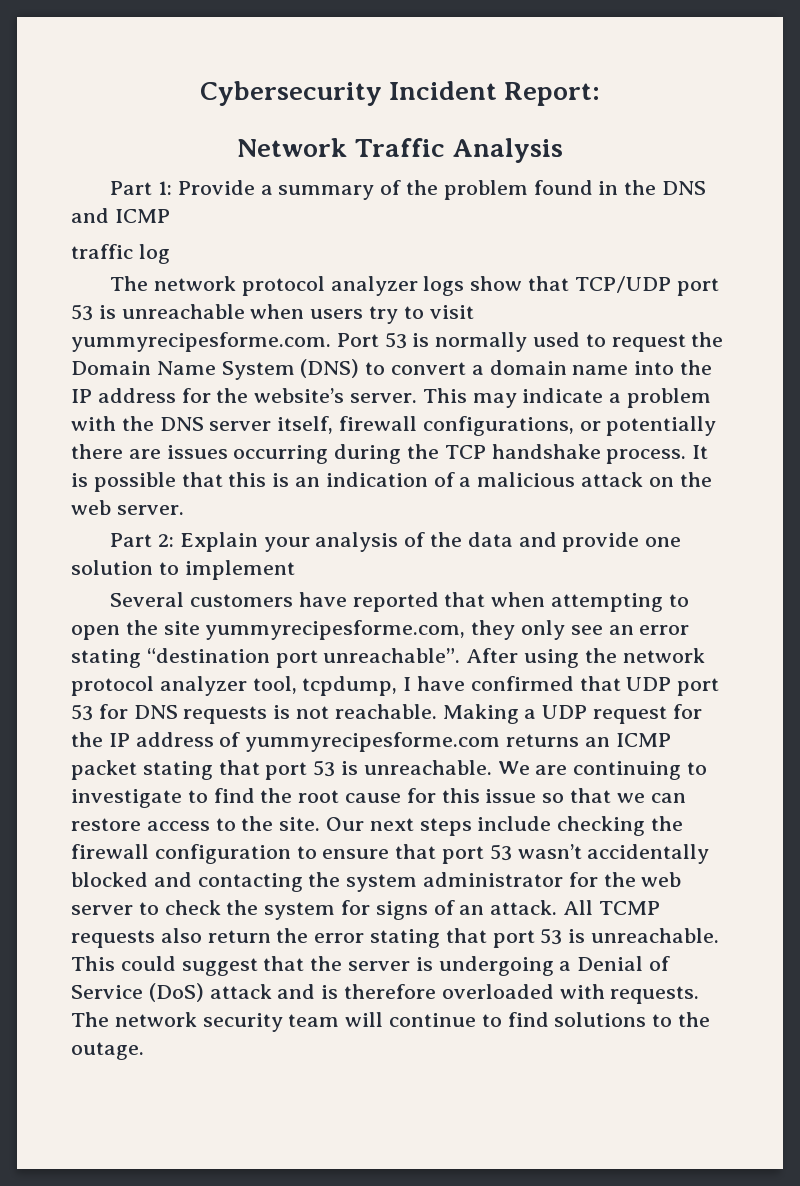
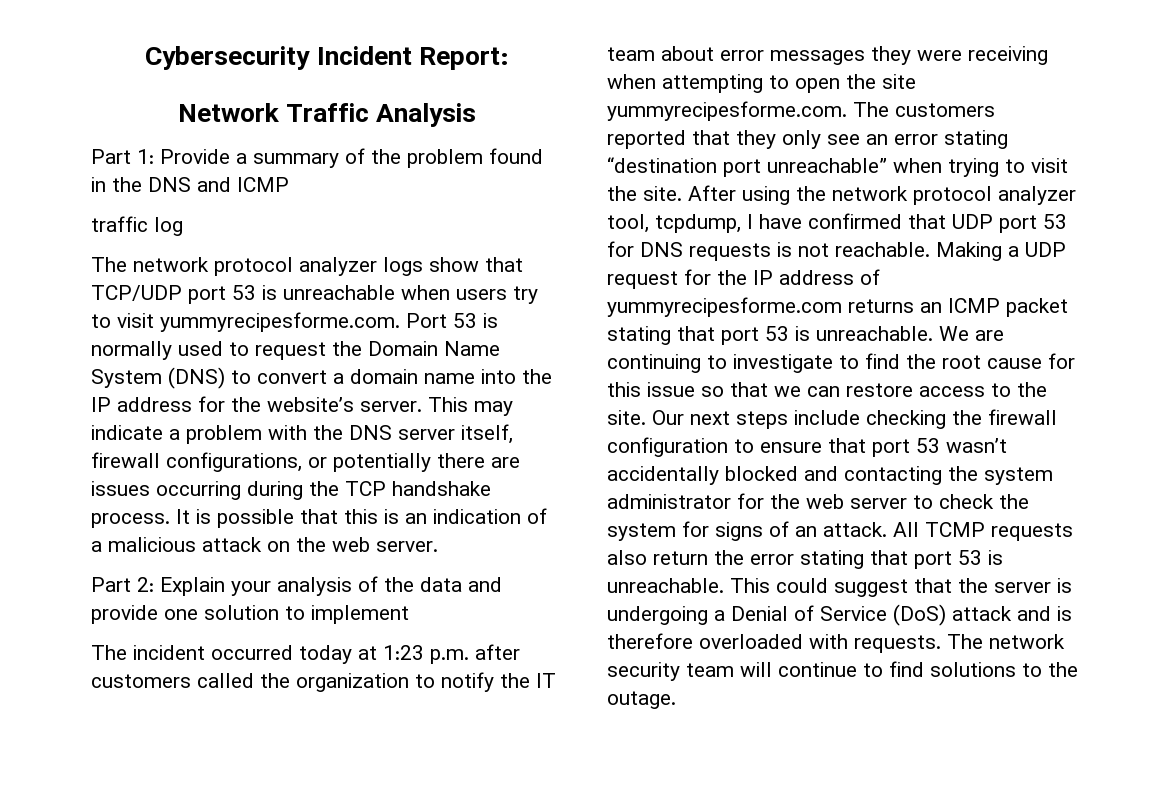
- Several customers have reported that when attempting to open the site yummyrecipesforme.com, they only see an error stating “destination port unreachable”.
+ The incident occurred today at 1:23 p.m. after customers called the organization to notify the IT team about error messages they were receiving when attempting to open the site yummyrecipesforme.com. The customers reported that they only see an error stating “destination port unreachable” when trying to visit the site.

